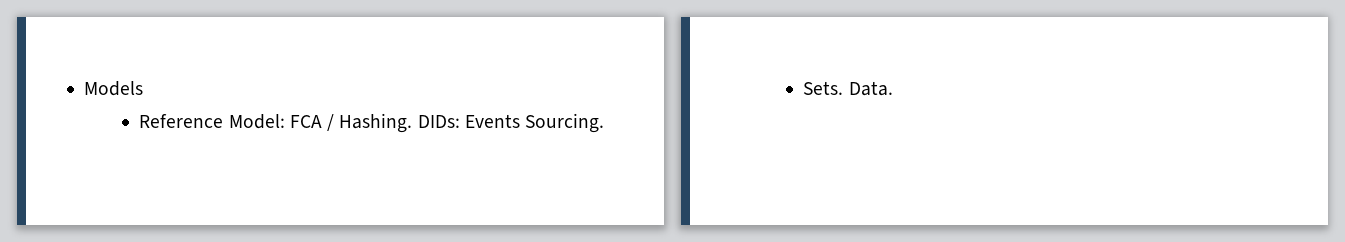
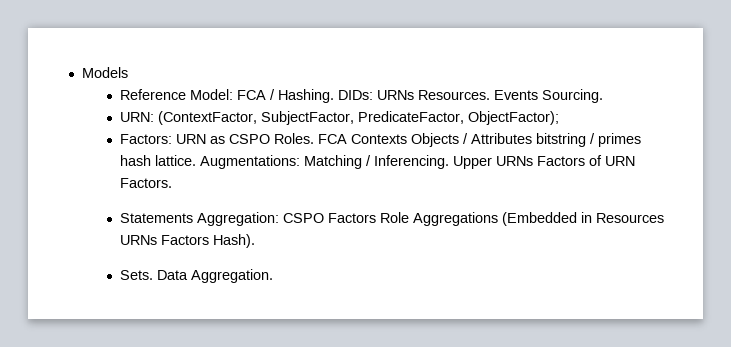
- DIDs: Events Sourcing.
+ DIDs: URNs Resources. Events Sourcing.
+ URN: (ContextFactor, SubjectFactor, PredicateFactor, ObjectFactor);
+ Factors: URN as CSPO Roles. FCA Contexts Objects / Attributes bitstring / primes hash lattice. Augmentations: Matching / Inferencing. Upper URNs Factors of URN Factors.
+ Statements Aggregation: CSPO Factors Role Aggregations (Embedded in Resources URNs Factors Hash).
- Data.
+ Data Aggregation.

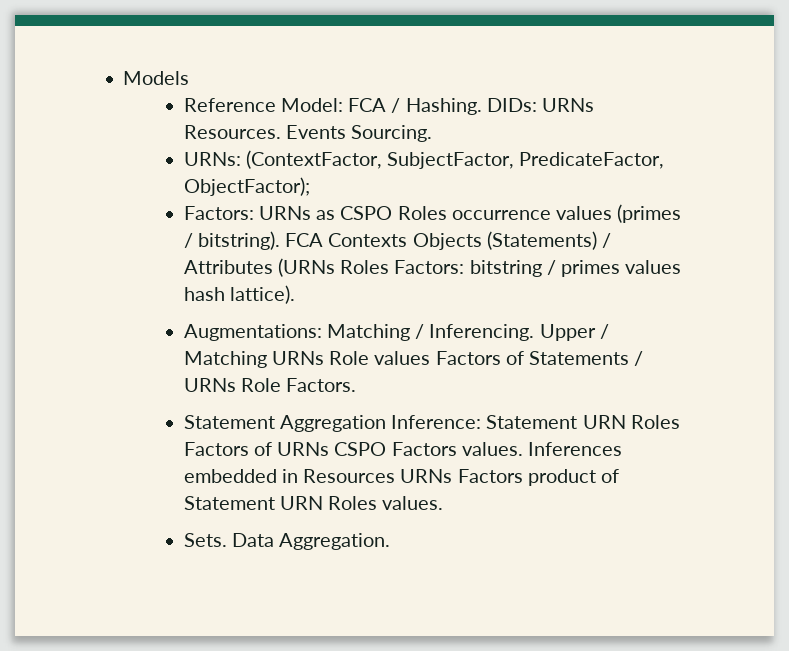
- URN: (ContextFactor, SubjectFactor, PredicateFactor, ObjectFactor);
+ URNs: (ContextFactor, SubjectFactor, PredicateFactor, ObjectFactor);
- Factors: URN as CSPO Roles.
+ Factors: URNs as CSPO Roles occurrence values (primes / bitstring).
- FCA Contexts Objects / Attributes bitstring / primes hash lattice. Augmentations: Matching / Inferencing.
+ FCA Contexts Objects (Statements) / Attributes (URNs Roles Factors: bitstring / primes values hash lattice).
+ Augmentations: Matching / Inferencing.
- Upper URNs Factors of URN Factors.
- Statements Aggregation: CSPO Factors Role Aggregations (Embedded in Resources URNs Factors Hash).
+ Upper / Matching URNs Role values Factors of Statements / URNs Role Factors.
+ Statement Aggregation Inference: Statement URN Roles Factors of URNs CSPO Factors values. Inferences embedded in Resources URNs Factors product of Statement URN Roles values.

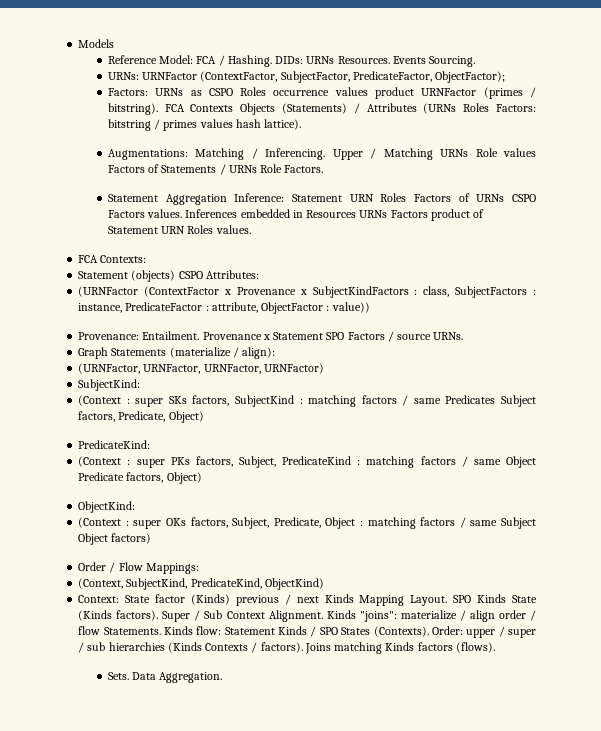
- URNs: (ContextFactor, SubjectFactor, PredicateFactor, ObjectFactor);
+ URNs: URNFactor (ContextFactor, SubjectFactor, PredicateFactor, ObjectFactor);
- Factors: URNs as CSPO Roles occurrence values (primes / bitstring).
+ Factors: URNs as CSPO Roles occurrence values product URNFactor (primes / bitstring).
+ FCA Contexts:
+ Statement (objects) CSPO Attributes:
+ (URNFactor (ContextFactor x Provenance x SubjectKindFactors : class, SubjectFactors : instance, PredicateFactor : attribute, ObjectFactor : value))
+ Provenance: Entailment. Provenance x Statement SPO Factors / source URNs.
+ Graph Statements (materialize / align):
+ (URNFactor, URNFactor, URNFactor, URNFactor)
+ SubjectKind:
+ (Context : super SKs factors, SubjectKind : matching factors / same Predicates Subject factors, Predicate, Object)
+ PredicateKind:
+ (Context : super PKs factors, Subject, PredicateKind : matching factors / same Object Predicate factors, Object)
+ ObjectKind:
+ (Context : super OKs factors, Subject, Predicate, Object : matching factors / same Subject Object factors)
+ Order / Flow Mappings:
+ (Context, SubjectKind, PredicateKind, ObjectKind)
+ Context: State factor (Kinds) previous / next Kinds Mapping Layout. SPO Kinds State (Kinds factors). Super / Sub Context Alignment. Kinds "joins": materialize / align order / flow Statements. Kinds flow: Statement Kinds / SPO States (Contexts). Order: upper / super / sub hierarchies (Kinds Contexts / factors). Joins matching Kinds factors (flows).

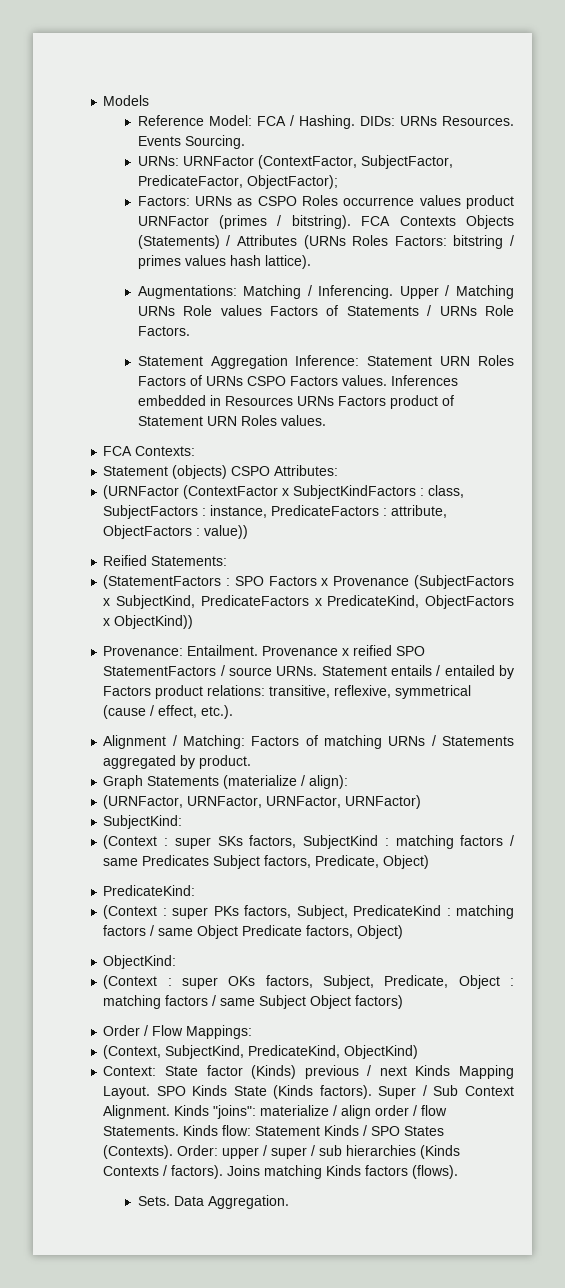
- (URNFactor (ContextFactor x Provenance x SubjectKindFactors : class, SubjectFactors : instance, PredicateFactor : attribute, ObjectFactor : value))
+ (URNFactor (ContextFactor x SubjectKindFactors : class, SubjectFactors : instance, PredicateFactors : attribute, ObjectFactors : value))
+ Reified Statements:
+ (StatementFactors : SPO Factors x Provenance (SubjectFactors x SubjectKind, PredicateFactors x PredicateKind, ObjectFactors x ObjectKind))
- Provenance x Statement SPO Factors / source URNs.
+ Provenance x reified SPO StatementFactors / source URNs. Statement entails / entailed by Factors product relations: transitive, reflexive, symmetrical (cause / effect, etc.).
+ Alignment / Matching: Factors of matching URNs / Statements aggregated by product.

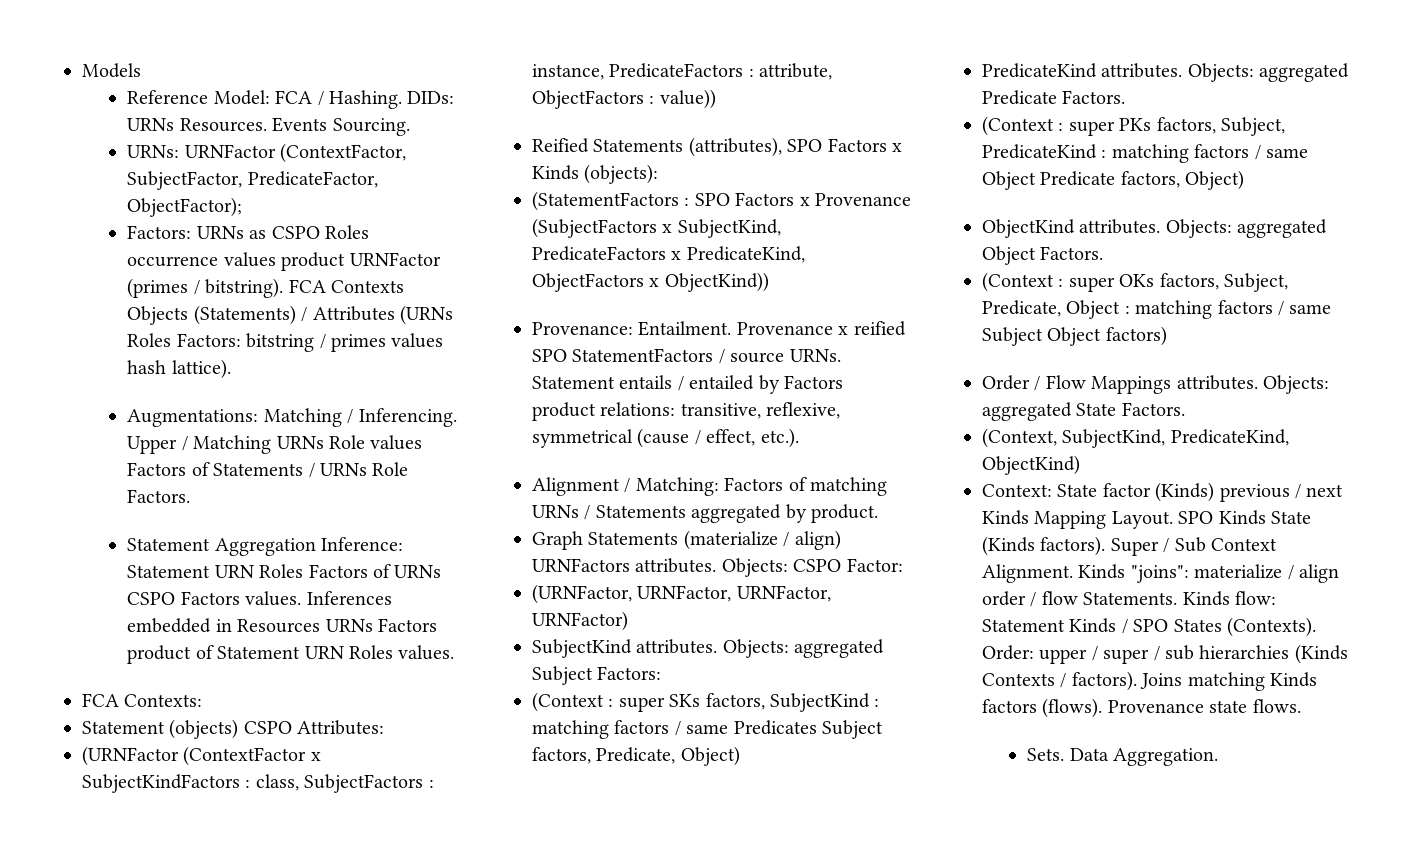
- Reified Statements:
+ Reified Statements (attributes), SPO Factors x Kinds (objects):
- Graph Statements (materialize / align):
+ Graph Statements (materialize / align) URNFactors attributes. Objects: CSPO Factor:
  (URNFactor, URNFactor, URNFactor, URNFactor)
- SubjectKind:
+ SubjectKind attributes. Objects: aggregated Subject Factors:
- PredicateKind:
+ PredicateKind attributes. Objects: aggregated Predicate Factors.
- ObjectKind:
+ ObjectKind attributes. Objects: aggregated Object Factors.
- Order / Flow Mappings:
+ Order / Flow Mappings attributes. Objects: aggregated State Factors.
+ Provenance state flows.

